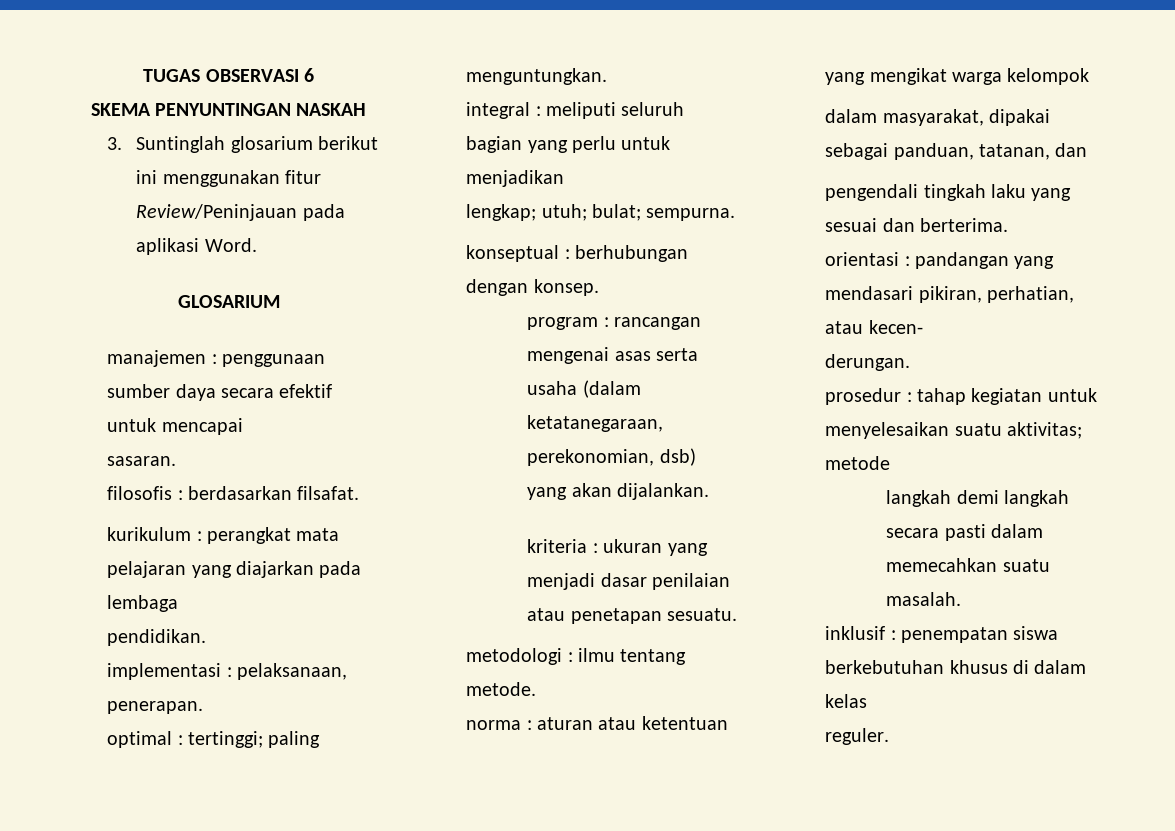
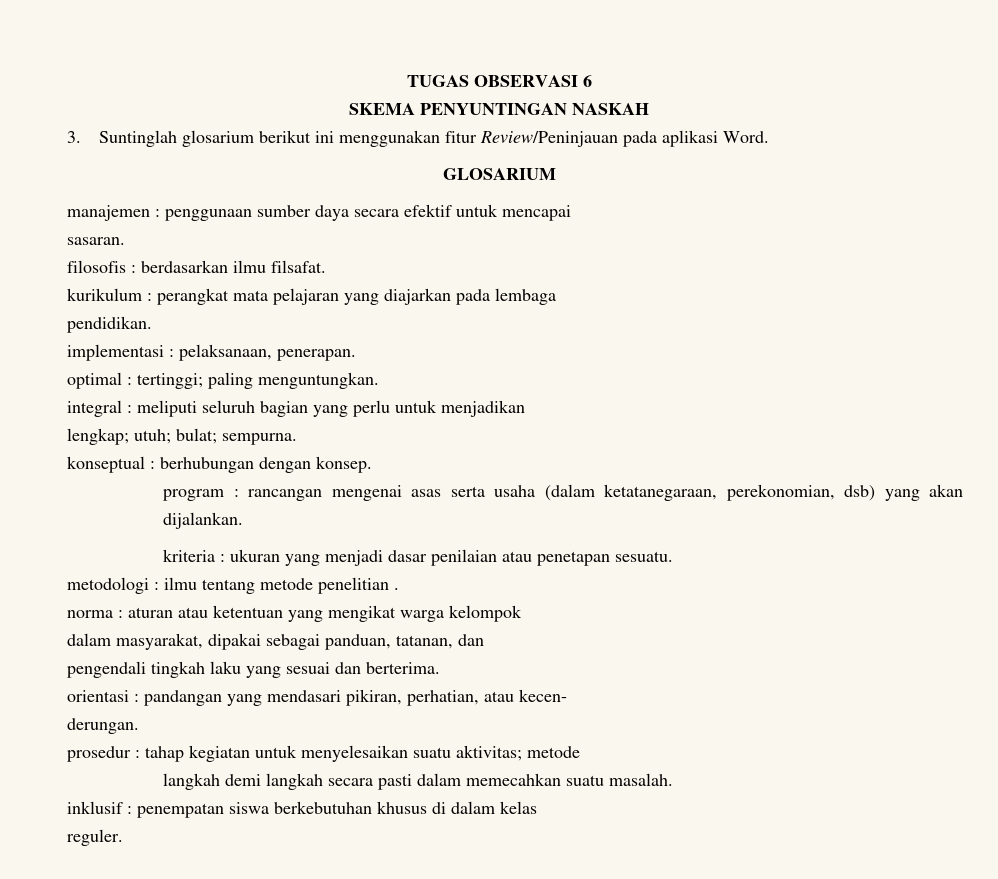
- filosofis : berdasarkan filsafat.
+ filosofis : berdasarkan ilmu filsafat.
- metodologi : ilmu tentang metode.
+ metodologi : ilmu tentang metode penelitian .

